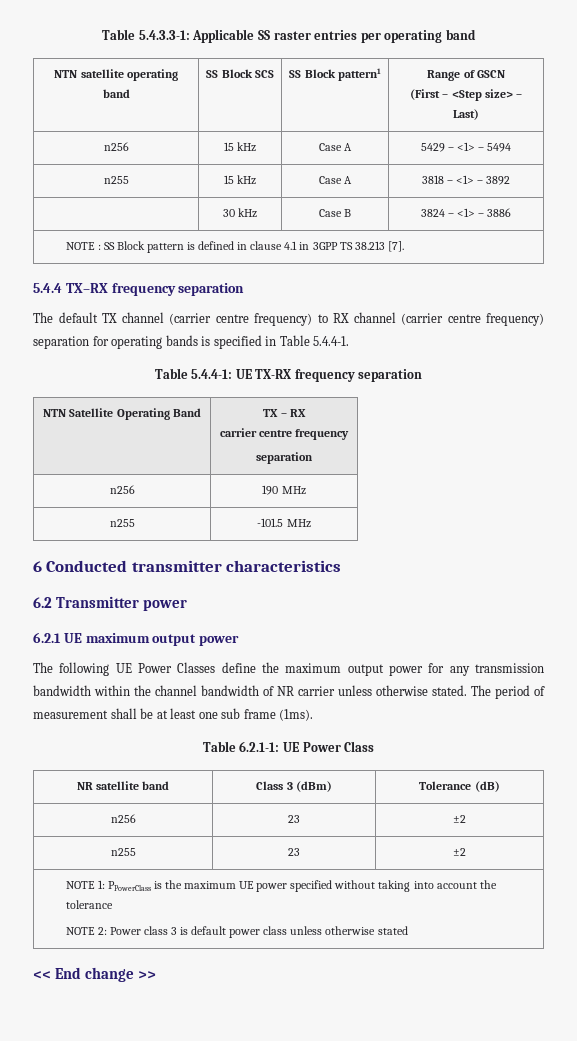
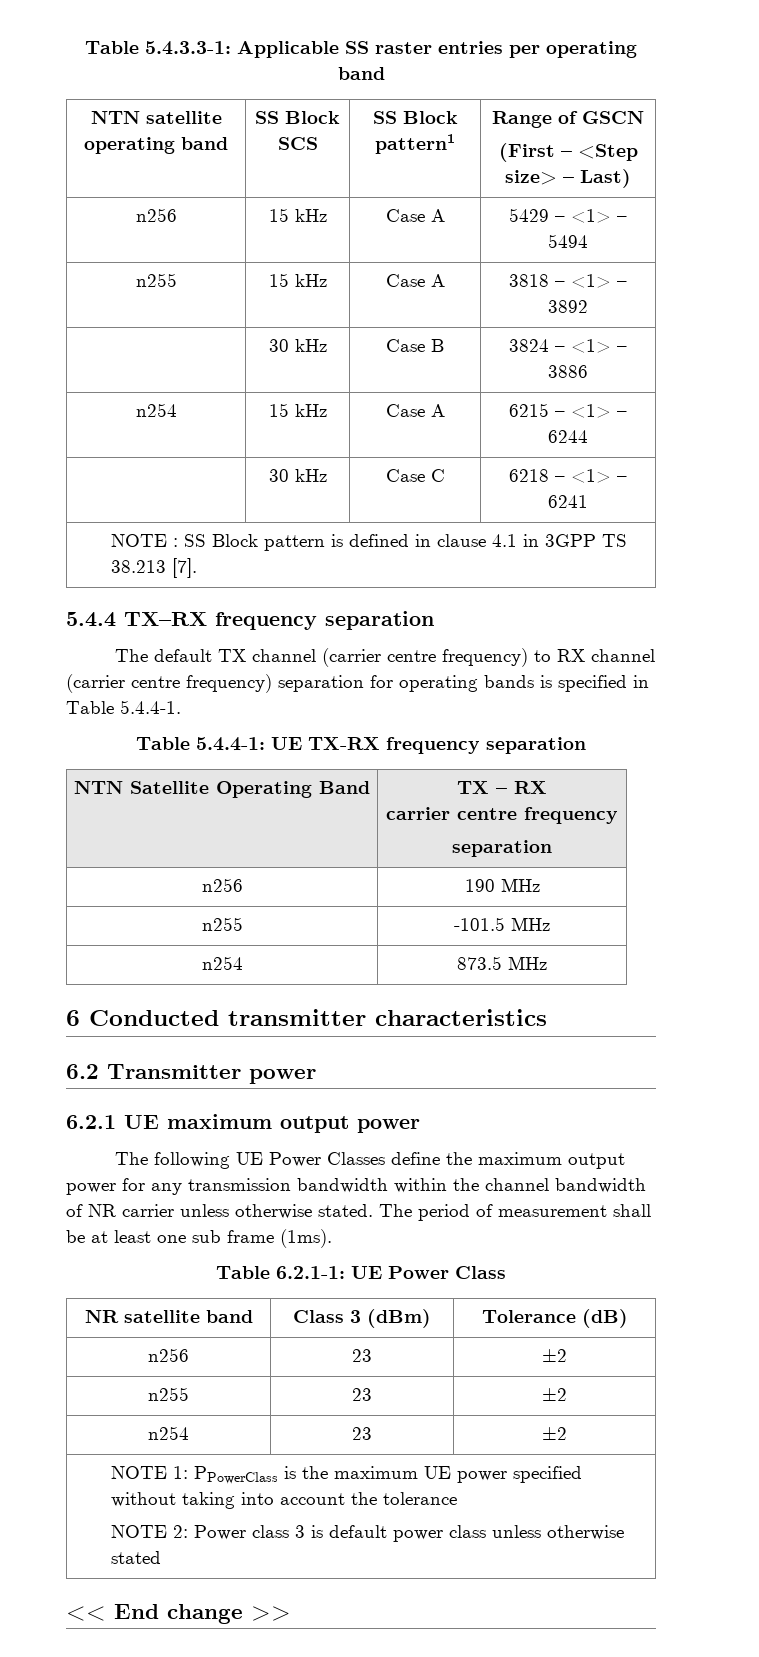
+ n254 | 15 kHz | Case A | 6215 – <1> – 6244
+ | 30 kHz | Case C | 6218 – <1> – 6241
+ n254 | 873.5 MHz
+ n254 | 23 | ±2

